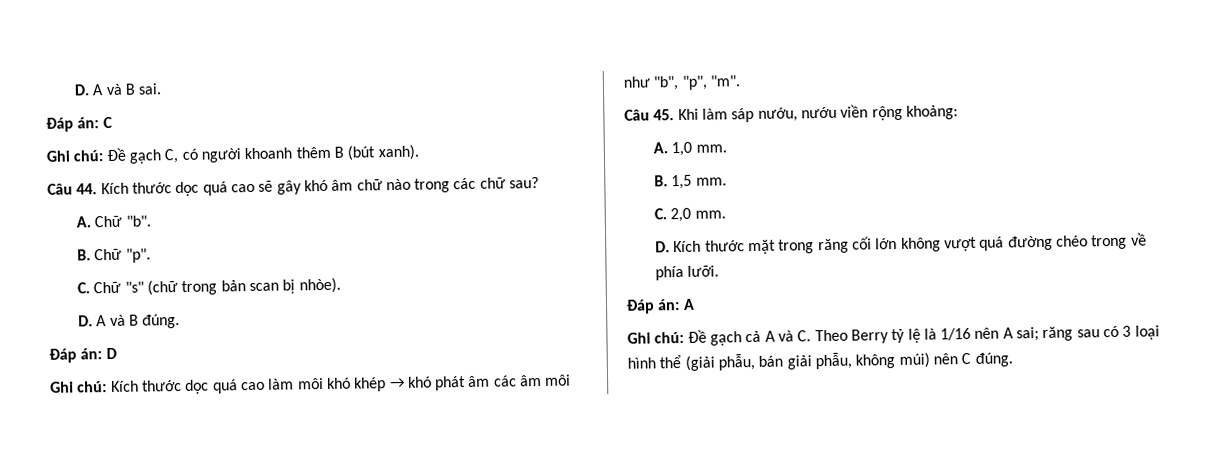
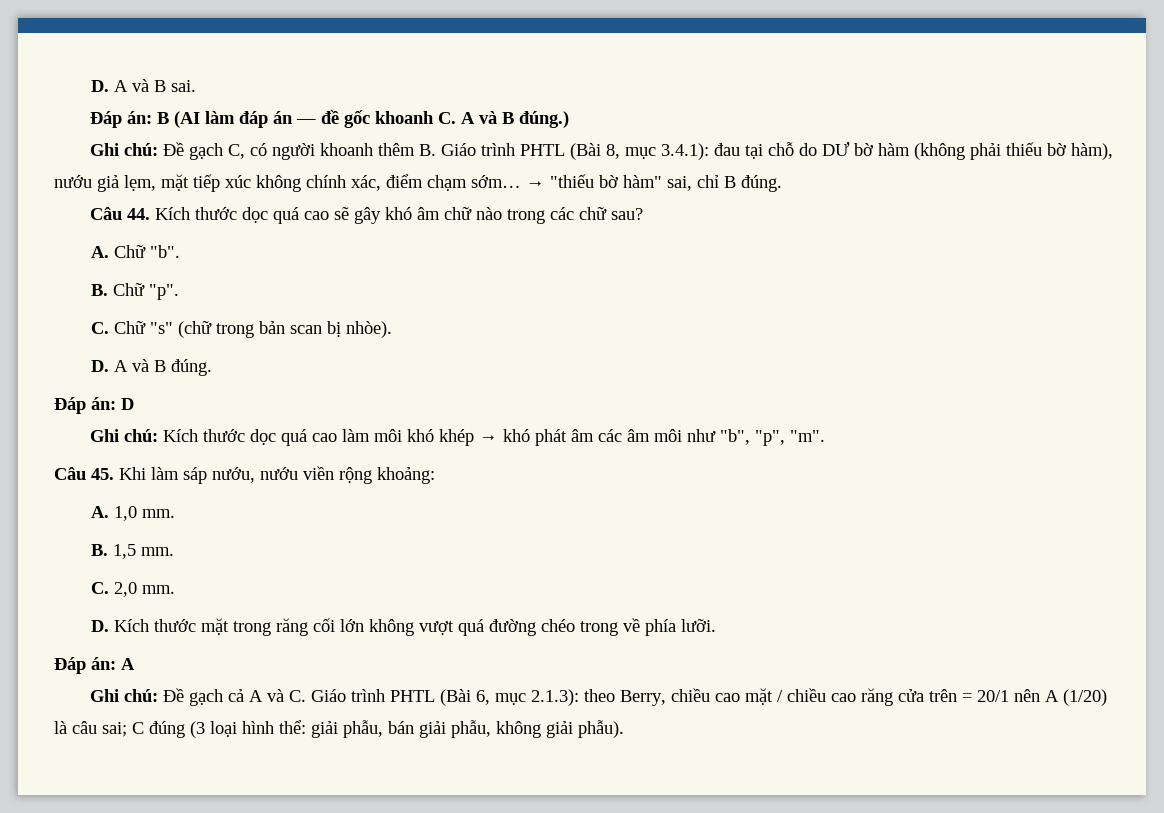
- Đáp án: C
+ Đáp án: B (AI làm đáp án — đề gốc khoanh C. A và B đúng.)
- Ghi chú: Đề gạch C, có người khoanh thêm B (bút xanh).
+ Ghi chú: Đề gạch C, có người khoanh thêm B. Giáo trình PHTL (Bài 8, mục 3.4.1): đau tại chỗ do DƯ bờ hàm (không phải thiếu bờ hàm), nướu giả lẹm, mặt tiếp xúc không chính xác, điểm chạm sớm… → "thiếu bờ hàm" sai, chỉ B đúng.
- Ghi chú: Đề gạch cả A và C. Theo Berry tỷ lệ là 1/16 nên A sai; răng sau có 3 loại hình thể (giải phẫu, bán giải phẫu, không múi) nên C đúng.
+ Ghi chú: Đề gạch cả A và C. Giáo trình PHTL (Bài 6, mục 2.1.3): theo Berry, chiều cao mặt / chiều cao răng cửa trên = 20/1 nên A (1/20) là câu sai; C đúng (3 loại hình thể: giải phẫu, bán giải phẫu, không giải phẫu).

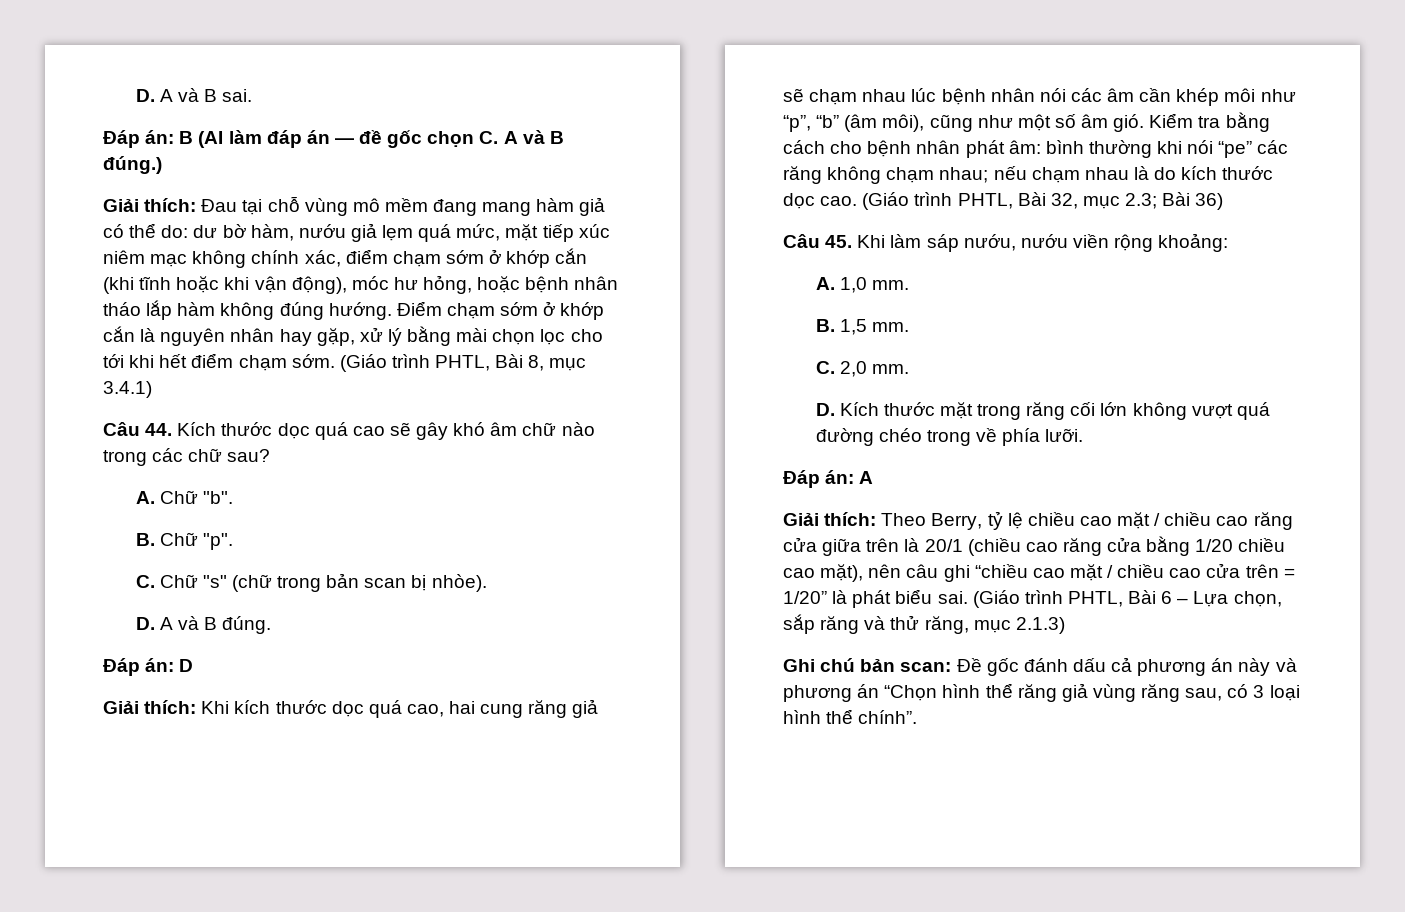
- Đáp án: B (AI làm đáp án — đề gốc khoanh C. A và B đúng.)
+ Đáp án: B (AI làm đáp án — đề gốc chọn C. A và B đúng.)
- Ghi chú: Đề gạch C, có người khoanh thêm B. Giáo trình PHTL (Bài 8, mục 3.4.1): đau tại chỗ do DƯ bờ hàm (không phải thiếu bờ hàm), nướu giả lẹm, mặt tiếp xúc không chính xác, điểm chạm sớm… → "thiếu bờ hàm" sai, chỉ B đúng.
+ Giải thích: Đau tại chỗ vùng mô mềm đang mang hàm giả có thể do: dư bờ hàm, nướu giả lẹm quá mức, mặt tiếp xúc niêm mạc không chính xác, điểm chạm sớm ở khớp cắn (khi tĩnh hoặc khi vận động), móc hư hỏng, hoặc bệnh nhân tháo lắp hàm không đúng hướng. Điểm chạm sớm ở khớp cắn là nguyên nhân hay gặp, xử lý bằng mài chọn lọc cho tới khi hết điểm chạm sớm. (Giáo trình PHTL, Bài 8, mục 3.4.1)
- Ghi chú: Kích thước dọc quá cao làm môi khó khép → khó phát âm các âm môi như "b", "p", "m".
+ Giải thích: Khi kích thước dọc quá cao, hai cung răng giả sẽ chạm nhau lúc bệnh nhân nói các âm cần khép môi như “p”, “b” (âm môi), cũng như một số âm gió. Kiểm tra bằng cách cho bệnh nhân phát âm: bình thường khi nói “pe” các răng không chạm nhau; nếu chạm nhau là do kích thước dọc cao. (Giáo trình PHTL, Bài 32, mục 2.3; Bài 36)
- Ghi chú: Đề gạch cả A và C. Giáo trình PHTL (Bài 6, mục 2.1.3): theo Berry, chiều cao mặt / chiều cao răng cửa trên = 20/1 nên A (1/20) là câu sai; C đúng (3 loại hình thể: giải phẫu, bán giải phẫu, không giải phẫu).
+ Giải thích: Theo Berry, tỷ lệ chiều cao mặt / chiều cao răng cửa giữa trên là 20/1 (chiều cao răng cửa bằng 1/20 chiều cao mặt), nên câu ghi “chiều cao mặt / chiều cao cửa trên = 1/20” là phát biểu sai. (Giáo trình PHTL, Bài 6 – Lựa chọn, sắp răng và thử răng, mục 2.1.3)
+ Ghi chú bản scan: Đề gốc đánh dấu cả phương án này và phương án “Chọn hình thể răng giả vùng răng sau, có 3 loại hình thể chính”.

